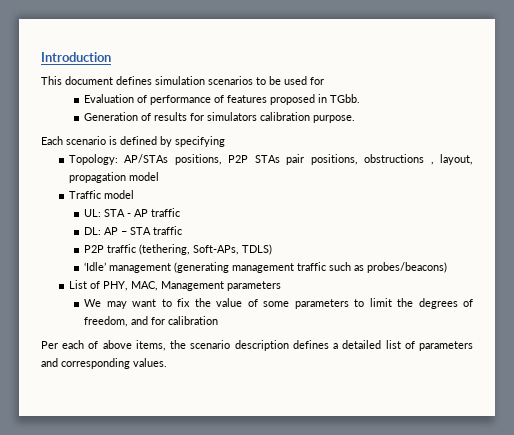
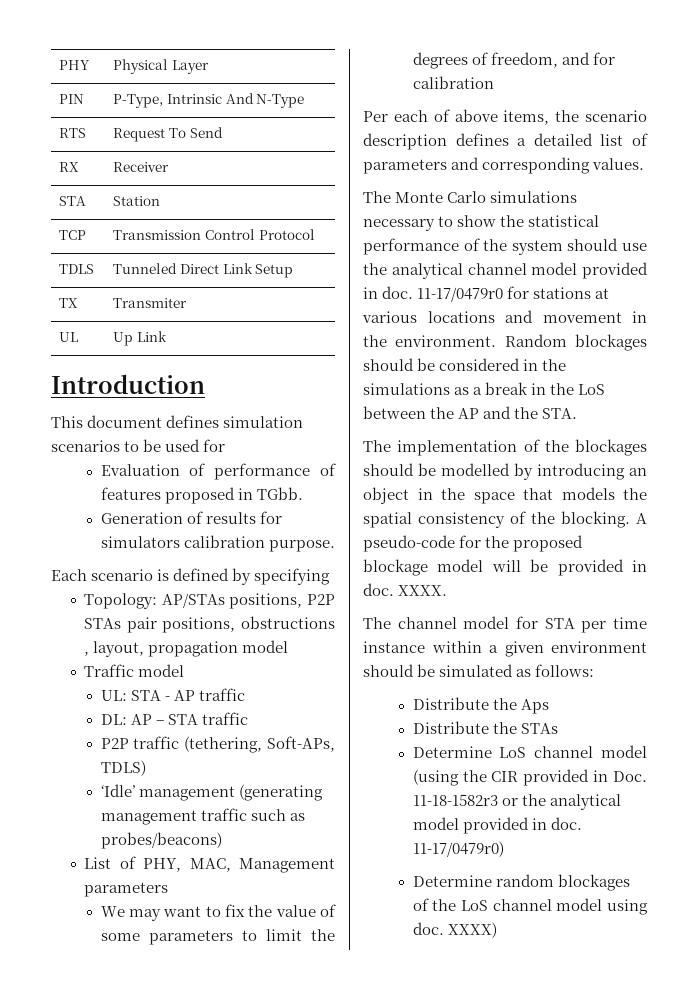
+ PHY | Physical Layer
+ PIN | P-Type, Intrinsic And N-Type
+ RTS | Request To Send
+ RX | Receiver
+ STA | Station
+ TCP | Transmission Control Protocol
+ TDLS | Tunneled Direct Link Setup
+ TX | Transmiter
+ UL | Up Link
+ The Monte Carlo simulations necessary to show the statistical performance of the system should use the analytical channel model provided in doc. 11-17/0479r0 for stations at various locations and movement in the environment. Random blockages should be considered in the simulations as a break in the LoS between the AP and the STA.
+ The implementation of the blockages should be modelled by introducing an object in the space that models the spatial consistency of the blocking. A pseudo-code for the proposed blockage model will be provided in doc. XXXX.
+ The channel model for STA per time instance within a given environment should be simulated as follows:
+ Distribute the Aps
+ Distribute the STAs
+ Determine LoS channel model (using the CIR provided in Doc. 11-18-1582r3 or the analytical model provided in doc. 11-17/0479r0)
+ Determine random blockages of the LoS channel model using doc. XXXX)

